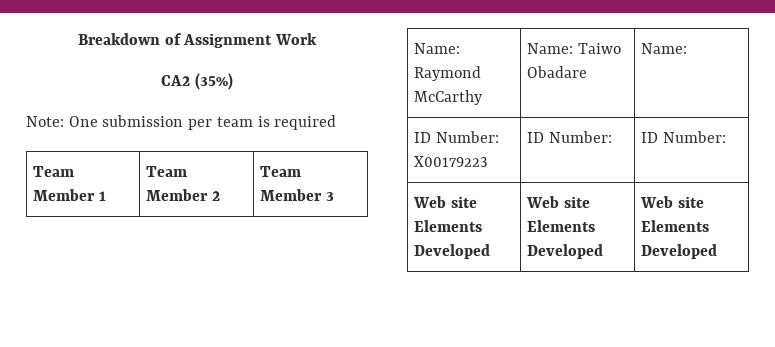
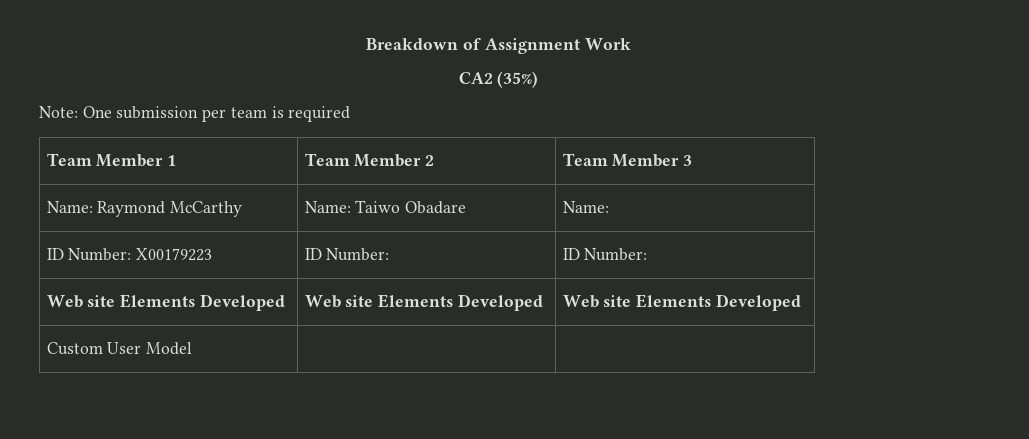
+ Custom User Model | |

